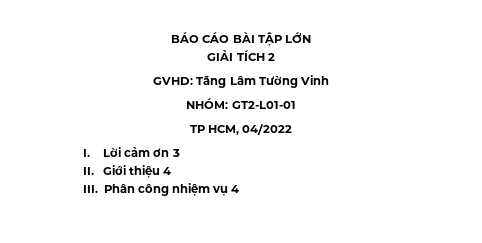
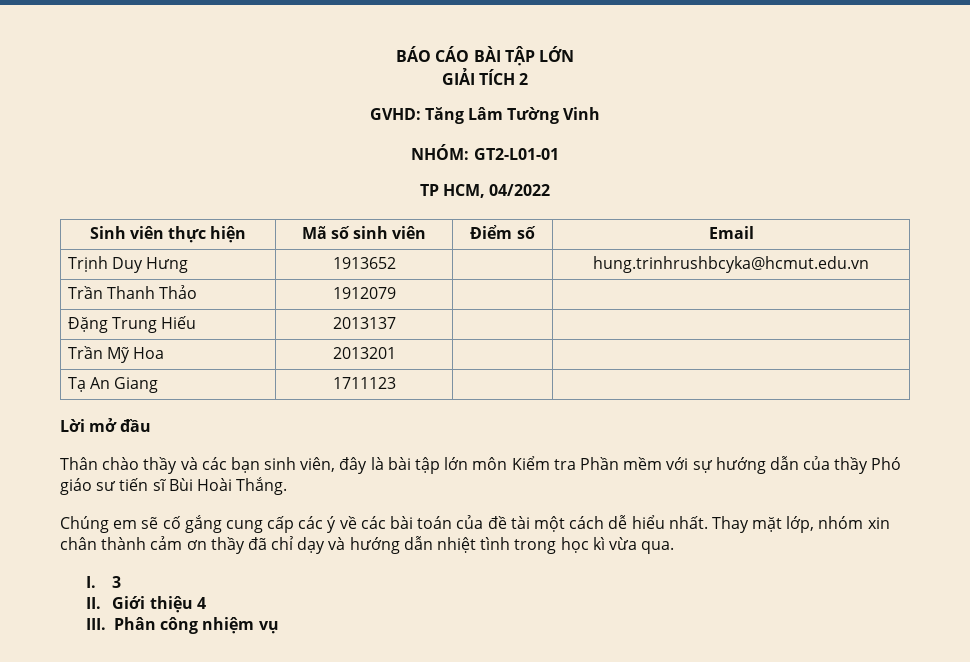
- I. Lời cảm ơn 3
+ Sinh viên thực hiện | Mã số sinh viên | Điểm số | Email
+ Trịnh Duy Hưng | 1913652 | | hung.trinhrushbcyka@hcmut.edu.vn
+ Trần Thanh Thảo | 1912079 | |
+ Đặng Trung Hiếu | 2013137 | |
+ Trần Mỹ Hoa | 2013201 | |
+ Tạ An Giang | 1711123 | |
+ Lời mở đầu
+ Thân chào thầy và các bạn sinh viên, đây là bài tập lớn môn Kiểm tra Phần mềm với sự hướng dẫn của thầy Phó giáo sư tiến sĩ Bùi Hoài Thắng.
+ Chúng em sẽ cố gắng cung cấp các ý về các bài toán của đề tài một cách dễ hiểu nhất. Thay mặt lớp, nhóm xin chân thành cảm ơn thầy đã chỉ dạy và hướng dẫn nhiệt tình trong học kì vừa qua.
+ I. 3
- III. Phân công nhiệm vụ 4
+ III. Phân công nhiệm vụ

